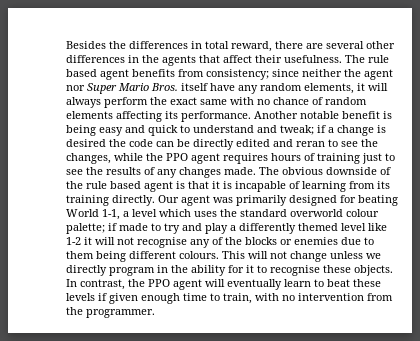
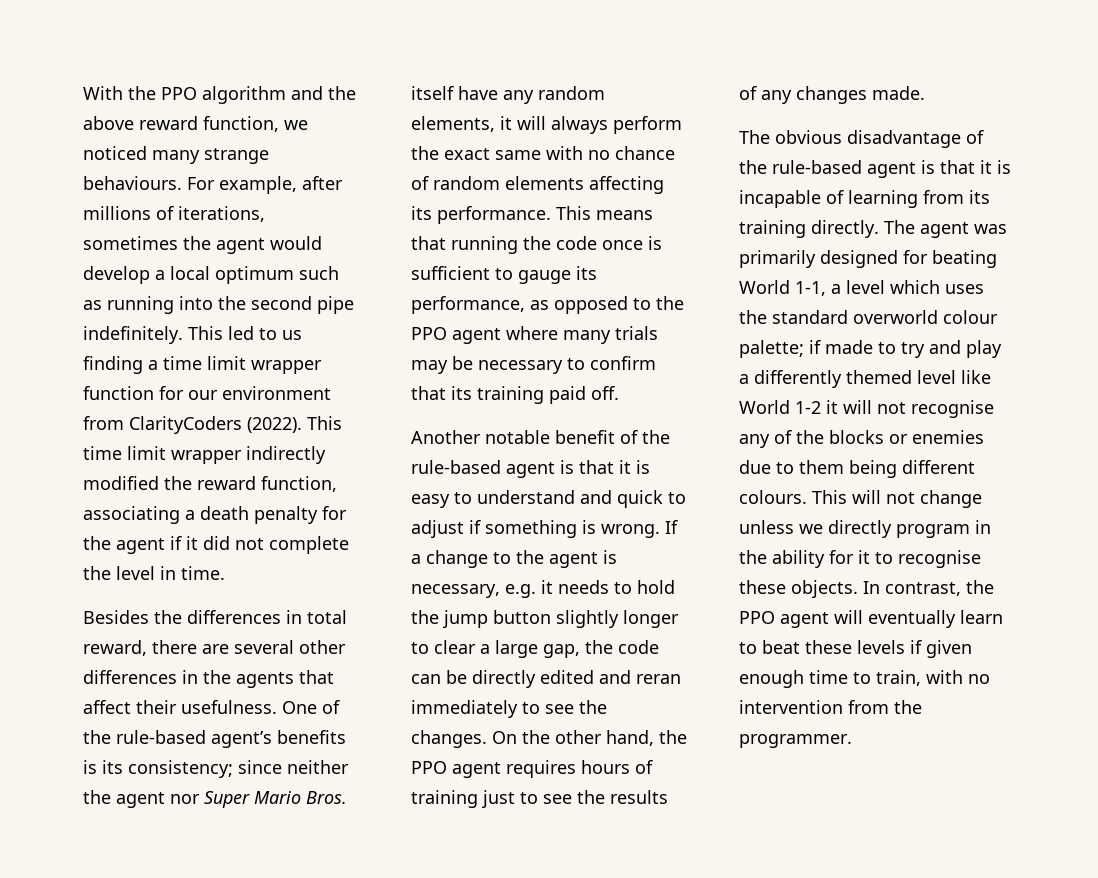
+ With the PPO algorithm and the above reward function, we noticed many strange behaviours. For example, after millions of iterations, sometimes the agent would develop a local optimum such as running into the second pipe indefinitely. This led to us finding a time limit wrapper function for our environment from ClarityCoders (2022). This time limit wrapper indirectly modified the reward function, associating a death penalty for the agent if it did not complete the level in time.
- The rule based agent benefits from consistency; since neither the agent nor Super Mario Bros. itself have any random elements, it will always perform the exact same with no chance of random elements affecting its performance.
+ One of the rule-based agent’s benefits is its consistency; since neither the agent nor Super Mario Bros. itself have any random elements, it will always perform the exact same with no chance of random elements affecting its performance.
- Another notable benefit is being easy and quick to understand and tweak; if a change is desired the code can be directly edited and reran to see the changes, while the PPO agent requires hours of training just to see the results of any changes made. The obvious downside of the rule based agent is that it is incapable of learning from its training directly.
+ This means that running the code once is sufficient to gauge its performance, as opposed to the PPO agent where many trials may be necessary to confirm that its training paid off.
+ Another notable benefit of the rule-based agent is that it is easy to understand and quick to adjust if something is wrong. If a change to the agent is necessary, e.g. it needs to hold the jump button slightly longer to clear a large gap, the code can be directly edited and reran immediately to see the changes. On the other hand, the PPO agent requires hours of training just to see the results of any changes made.
+ The obvious disadvantage of the rule-based agent is that it is incapable of learning from its training directly.
- Our agent was primarily designed for beating World 1-1, a level which uses the standard overworld colour palette; if made to try and play a differently themed level like 1-2 it will not recognise any of the blocks or enemies due to them being different colours.
+ The agent was primarily designed for beating World 1-1, a level which uses the standard overworld colour palette; if made to try and play a differently themed level like World 1-2 it will not recognise any of the blocks or enemies due to them being different colours.

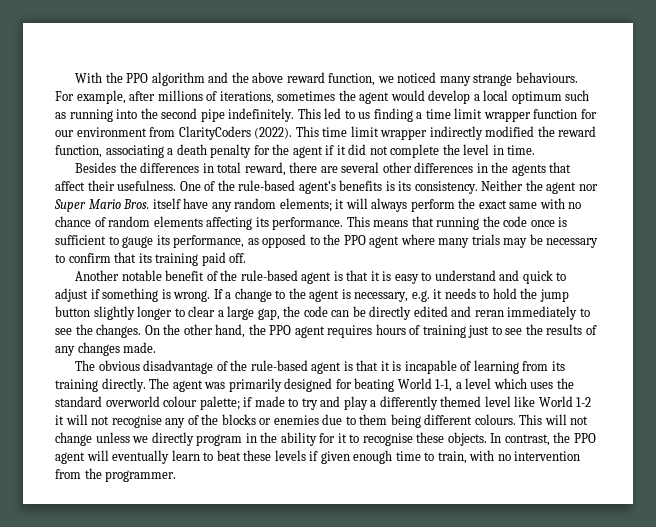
- One of the rule-based agent’s benefits is its consistency; since neither the agent nor Super Mario Bros. itself have any random elements, it will always perform the exact same with no chance of random elements affecting its performance.
+ One of the rule-based agent’s benefits is its consistency. Neither the agent nor Super Mario Bros. itself have any random elements; it will always perform the exact same with no chance of random elements affecting its performance.

